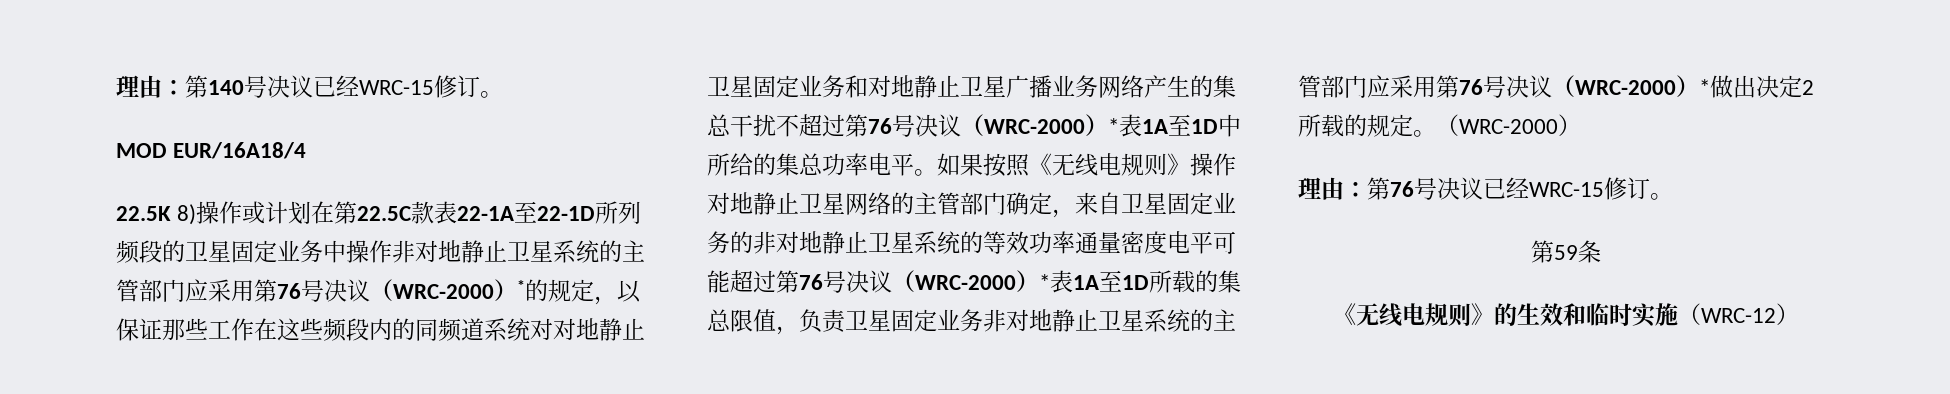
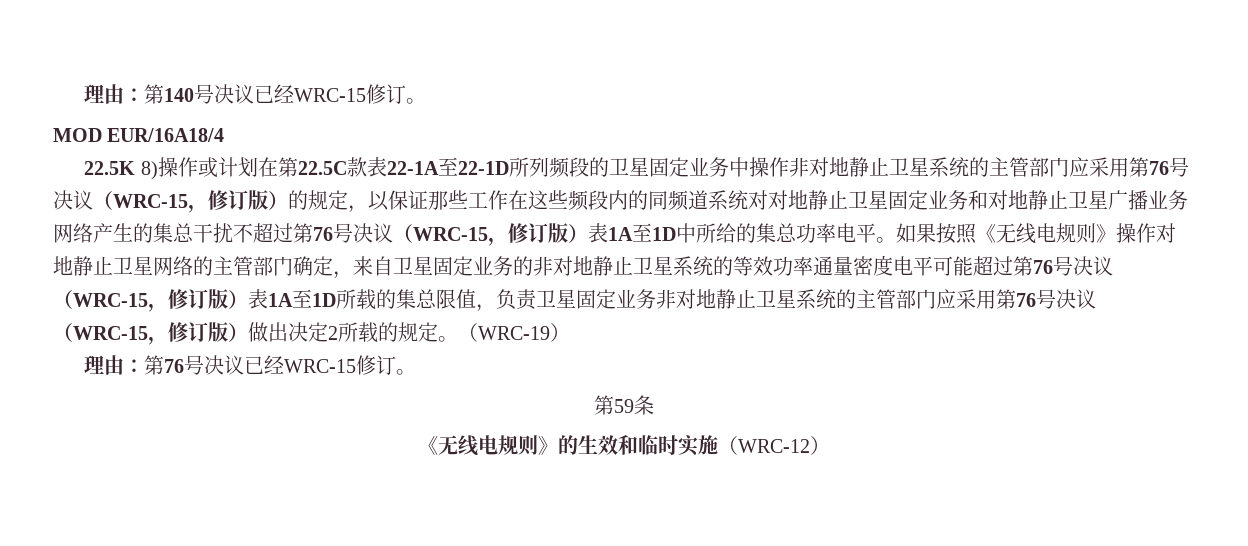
- 22.5K 8)操作或计划在第22.5C款表22-1A至22-1D所列频段的卫星固定业务中操作非对地静止卫星系统的主管部门应采用第76号决议（WRC-2000）*的规定，以保证那些工作在这些频段内的同频道系统对对地静止卫星固定业务和对地静止卫星广播业务网络产生的集总干扰不超过第76号决议（WRC-2000）*表1A至1D中所给的集总功率电平。
+ 22.5K 8)操作或计划在第22.5C款表22-1A至22-1D所列频段的卫星固定业务中操作非对地静止卫星系统的主管部门应采用第76号决议（WRC-15，修订版）的规定，以保证那些工作在这些频段内的同频道系统对对地静止卫星固定业务和对地静止卫星广播业务网络产生的集总干扰不超过第76号决议（WRC-15，修订版）表1A至1D中所给的集总功率电平。
- 如果按照《无线电规则》操作对地静止卫星网络的主管部门确定，来自卫星固定业务的非对地静止卫星系统的等效功率通量密度电平可能超过第76号决议（WRC-2000）*表1A至1D所载的集总限值，负责卫星固定业务非对地静止卫星系统的主管部门应采用第76号决议（WRC-2000）*做出决定2所载的规定。（WRC-2000）
+ 如果按照《无线电规则》操作对地静止卫星网络的主管部门确定，来自卫星固定业务的非对地静止卫星系统的等效功率通量密度电平可能超过第76号决议（WRC-15，修订版）表1A至1D所载的集总限值，负责卫星固定业务非对地静止卫星系统的主管部门应采用第76号决议（WRC-15，修订版）做出决定2所载的规定。（WRC-19）

